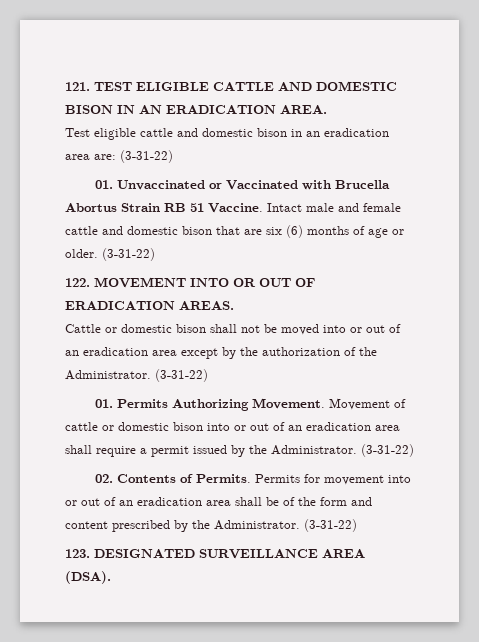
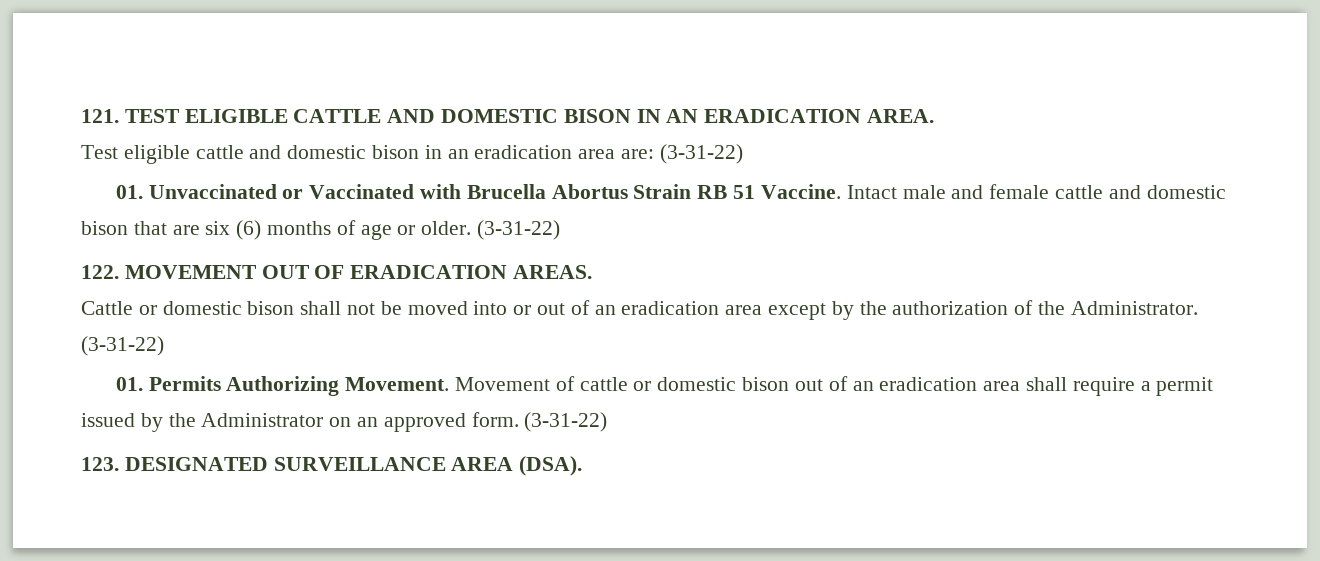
- 122. MOVEMENT INTO OR OUT OF ERADICATION AREAS.
+ 122. MOVEMENT OUT OF ERADICATION AREAS.
- Movement of cattle or domestic bison into or out of an eradication area shall require a permit issued by the Administrator. (3-31-22)
- 02. Contents of Permits. Permits for movement into or out of an eradication area shall be of the form and content prescribed by the Administrator.
+ Movement of cattle or domestic bison out of an eradication area shall require a permit issued by the Administrator on an approved form.

